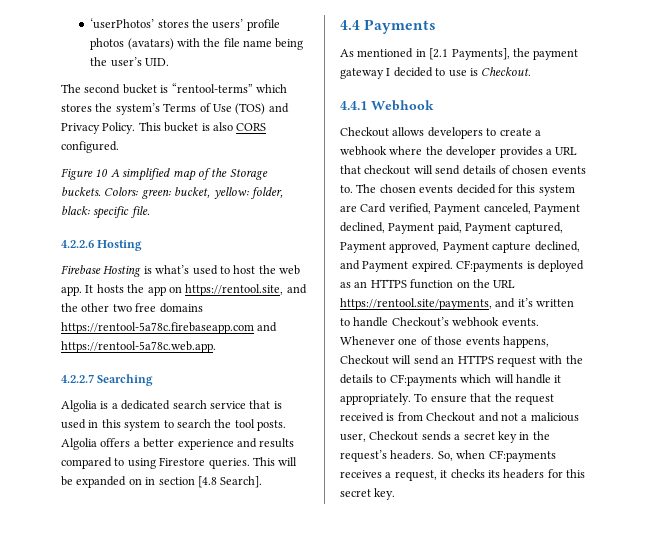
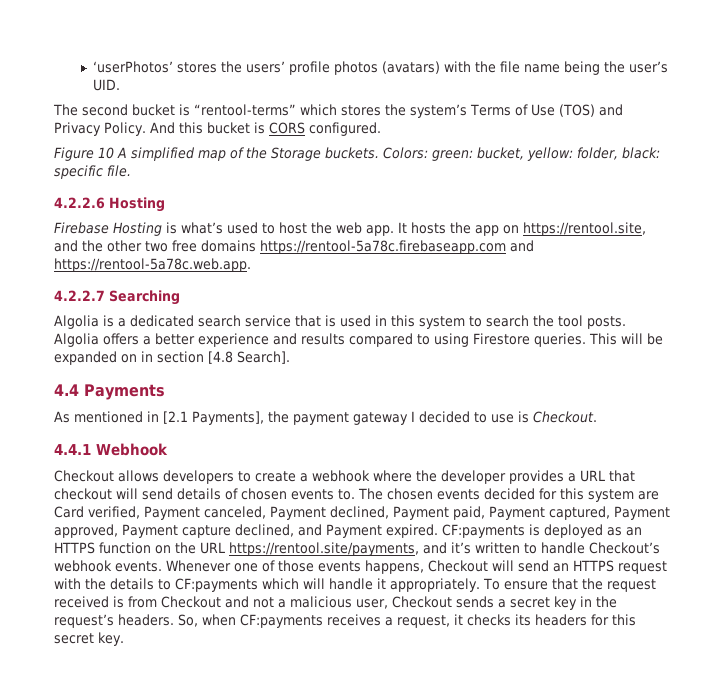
- This bucket is also CORS configured.
+ And this bucket is CORS configured.

